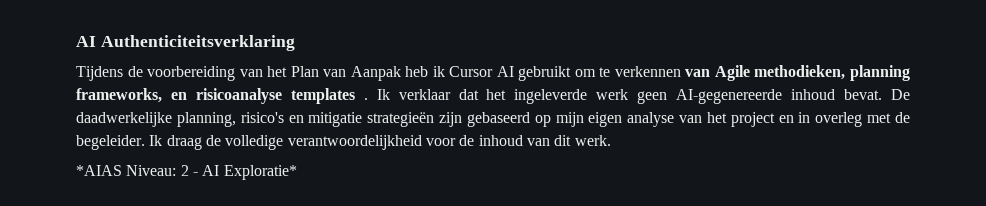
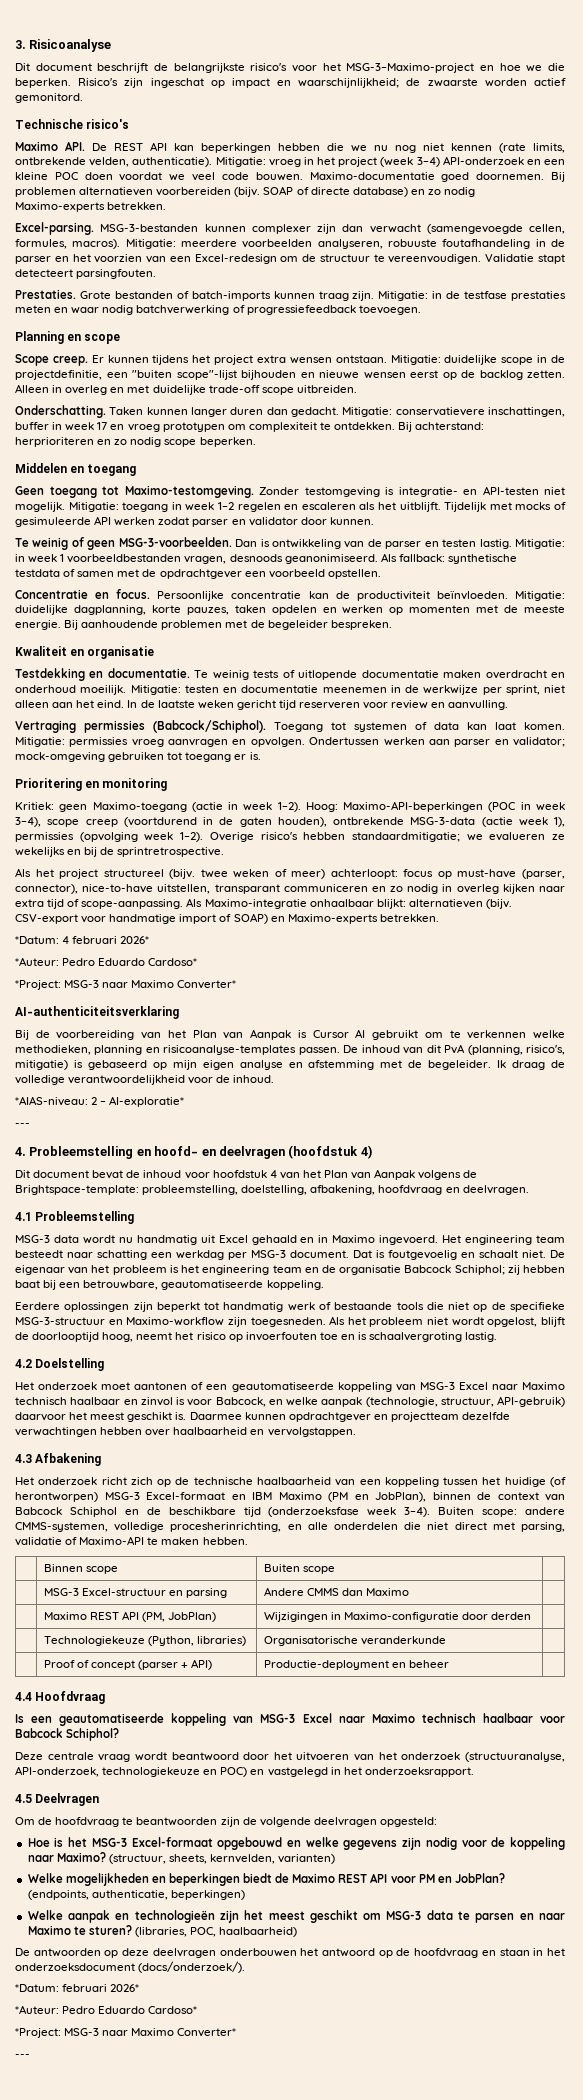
- AI Authenticiteitsverklaring
- Tijdens de voorbereiding van het Plan van Aanpak heb ik Cursor AI gebruikt om te verkennen van Agile methodieken, planning frameworks, en risicoanalyse templates . Ik verklaar dat het ingeleverde werk geen AI-gegenereerde inhoud bevat. De daadwerkelijke planning, risico's en mitigatie strategieën zijn gebaseerd op mijn eigen analyse van het project en in overleg met de begeleider.
+ 3. Risicoanalyse
+ Dit document beschrijft de belangrijkste risico's voor het MSG-3–Maximo-project en hoe we die beperken. Risico's zijn ingeschat op impact en waarschijnlijkheid; de zwaarste worden actief gemonitord.
+ Technische risico's
+ Maximo API. De REST API kan beperkingen hebben die we nu nog niet kennen (rate limits, ontbrekende velden, authenticatie). Mitigatie: vroeg in het project (week 3–4) API-onderzoek en een kleine POC doen voordat we veel code bouwen. Maximo-documentatie goed doornemen. Bij problemen alternatieven voorbereiden (bijv. SOAP of directe database) en zo nodig Maximo-experts betrekken.
+ Excel-parsing. MSG-3-bestanden kunnen complexer zijn dan verwacht (samengevoegde cellen, formules, macros). Mitigatie: meerdere voorbeelden analyseren, robuuste foutafhandeling in de parser en het voorzien van een Excel-redesign om de structuur te vereenvoudigen. Validatie stapt detecteert parsingfouten.
+ Prestaties. Grote bestanden of batch-imports kunnen traag zijn. Mitigatie: in de testfase prestaties meten en waar nodig batchverwerking of progressiefeedback toevoegen.
+ Planning en scope
+ Scope creep. Er kunnen tijdens het project extra wensen ontstaan. Mitigatie: duidelijke scope in de projectdefinitie, een "buiten scope"-lijst bijhouden en nieuwe wensen eerst op de backlog zetten. Alleen in overleg en met duidelijke trade-off scope uitbreiden.
+ Onderschatting. Taken kunnen langer duren dan gedacht. Mitigatie: conservatievere inschattingen, buffer in week 17 en vroeg prototypen om complexiteit te ontdekken. Bij achterstand: herprioriteren en zo nodig scope beperken.
+ Middelen en toegang
+ Geen toegang tot Maximo-testomgeving. Zonder testomgeving is integratie- en API-testen niet mogelijk. Mitigatie: toegang in week 1–2 regelen en escaleren als het uitblijft. Tijdelijk met mocks of gesimuleerde API werken zodat parser en validator door kunnen.
+ Te weinig of geen MSG-3-voorbeelden. Dan is ontwikkeling van de parser en testen lastig. Mitigatie: in week 1 voorbeeldbestanden vragen, desnoods geanonimiseerd. Als fallback: synthetische testdata of samen met de opdrachtgever een voorbeeld opstellen.
+ Concentratie en focus. Persoonlijke concentratie kan de productiviteit beïnvloeden. Mitigatie: duidelijke dagplanning, korte pauzes, taken opdelen en werken op momenten met de meeste energie. Bij aanhoudende problemen met de begeleider bespreken.
+ Kwaliteit en organisatie
+ Testdekking en documentatie. Te weinig tests of uitlopende documentatie maken overdracht en onderhoud moeilijk. Mitigatie: testen en documentatie meenemen in de werkwijze per sprint, niet alleen aan het eind. In de laatste weken gericht tijd reserveren voor review en aanvulling.
+ Vertraging permissies (Babcock/Schiphol). Toegang tot systemen of data kan laat komen. Mitigatie: permissies vroeg aanvragen en opvolgen. Ondertussen werken aan parser en validator; mock-omgeving gebruiken tot toegang er is.
+ Prioritering en monitoring
+ Kritiek: geen Maximo-toegang (actie in week 1–2). Hoog: Maximo-API-beperkingen (POC in week 3–4), scope creep (voortdurend in de gaten houden), ontbrekende MSG-3-data (actie week 1), permissies (opvolging week 1–2). Overige risico's hebben standaardmitigatie; we evalueren ze wekelijks en bij de sprintretrospective.
+ Als het project structureel (bijv. twee weken of meer) achterloopt: focus op must-have (parser, connector), nice-to-have uitstellen, transparant communiceren en zo nodig in overleg kijken naar extra tijd of scope-aanpassing. Als Maximo-integratie onhaalbaar blijkt: alternatieven (bijv. CSV-export voor handmatige import of SOAP) en Maximo-experts betrekken.
+ *Datum: 4 februari 2026*
+ *Auteur: Pedro Eduardo Cardoso*
+ *Project: MSG-3 naar Maximo Converter*
+ AI-authenticiteitsverklaring
+ Bij de voorbereiding van het Plan van Aanpak is Cursor AI gebruikt om te verkennen welke methodieken, planning en risicoanalyse-templates passen. De inhoud van dit PvA (planning, risico's, mitigatie) is gebaseerd op mijn eigen analyse en afstemming met de begeleider.
- Ik draag de volledige verantwoordelijkheid voor de inhoud van dit werk.
- *AIAS Niveau: 2 - AI Exploratie*
+ Ik draag de volledige verantwoordelijkheid voor de inhoud.
+ *AIAS-niveau: 2 – AI-exploratie*
+ ---
+ 4. Probleemstelling en hoofd- en deelvragen (hoofdstuk 4)
+ Dit document bevat de inhoud voor hoofdstuk 4 van het Plan van Aanpak volgens de Brightspace-template: probleemstelling, doelstelling, afbakening, hoofdvraag en deelvragen.
+ 4.1 Probleemstelling
+ MSG-3 data wordt nu handmatig uit Excel gehaald en in Maximo ingevoerd. Het engineering team besteedt naar schatting een werkdag per MSG-3 document. Dat is foutgevoelig en schaalt niet. De eigenaar van het probleem is het engineering team en de organisatie Babcock Schiphol; zij hebben baat bij een betrouwbare, geautomatiseerde koppeling.
+ Eerdere oplossingen zijn beperkt tot handmatig werk of bestaande tools die niet op de specifieke MSG-3-structuur en Maximo-workflow zijn toegesneden. Als het probleem niet wordt opgelost, blijft de doorlooptijd hoog, neemt het risico op invoerfouten toe en is schaalvergroting lastig.
+ 4.2 Doelstelling
+ Het onderzoek moet aantonen of een geautomatiseerde koppeling van MSG-3 Excel naar Maximo technisch haalbaar en zinvol is voor Babcock, en welke aanpak (technologie, structuur, API-gebruik) daarvoor het meest geschikt is. Daarmee kunnen opdrachtgever en projectteam dezelfde verwachtingen hebben over haalbaarheid en vervolgstappen.
+ 4.3 Afbakening
+ Het onderzoek richt zich op de technische haalbaarheid van een koppeling tussen het huidige (of herontworpen) MSG-3 Excel-formaat en IBM Maximo (PM en JobPlan), binnen de context van Babcock Schiphol en de beschikbare tijd (onderzoeksfase week 3–4). Buiten scope: andere CMMS-systemen, volledige procesherinrichting, en alle onderdelen die niet direct met parsing, validatie of Maximo-API te maken hebben.
+ | Binnen scope | Buiten scope |
+ | MSG-3 Excel-structuur en parsing | Andere CMMS dan Maximo |
+ | Maximo REST API (PM, JobPlan) | Wijzigingen in Maximo-configuratie door derden |
+ | Technologiekeuze (Python, libraries) | Organisatorische veranderkunde |
+ | Proof of concept (parser + API) | Productie-deployment en beheer |
+ 4.4 Hoofdvraag
+ Is een geautomatiseerde koppeling van MSG-3 Excel naar Maximo technisch haalbaar voor Babcock Schiphol?
+ Deze centrale vraag wordt beantwoord door het uitvoeren van het onderzoek (structuuranalyse, API-onderzoek, technologiekeuze en POC) en vastgelegd in het onderzoeksrapport.
+ 4.5 Deelvragen
+ Om de hoofdvraag te beantwoorden zijn de volgende deelvragen opgesteld:
+ Hoe is het MSG-3 Excel-formaat opgebouwd en welke gegevens zijn nodig voor de koppeling naar Maximo? (structuur, sheets, kernvelden, varianten)
+ Welke mogelijkheden en beperkingen biedt de Maximo REST API voor PM en JobPlan? (endpoints, authenticatie, beperkingen)
+ Welke aanpak en technologieën zijn het meest geschikt om MSG-3 data te parsen en naar Maximo te sturen? (libraries, POC, haalbaarheid)
+ De antwoorden op deze deelvragen onderbouwen het antwoord op de hoofdvraag en staan in het onderzoeksdocument (docs/onderzoek/).
+ *Datum: februari 2026*
+ *Auteur: Pedro Eduardo Cardoso*
+ *Project: MSG-3 naar Maximo Converter*
+ ---

